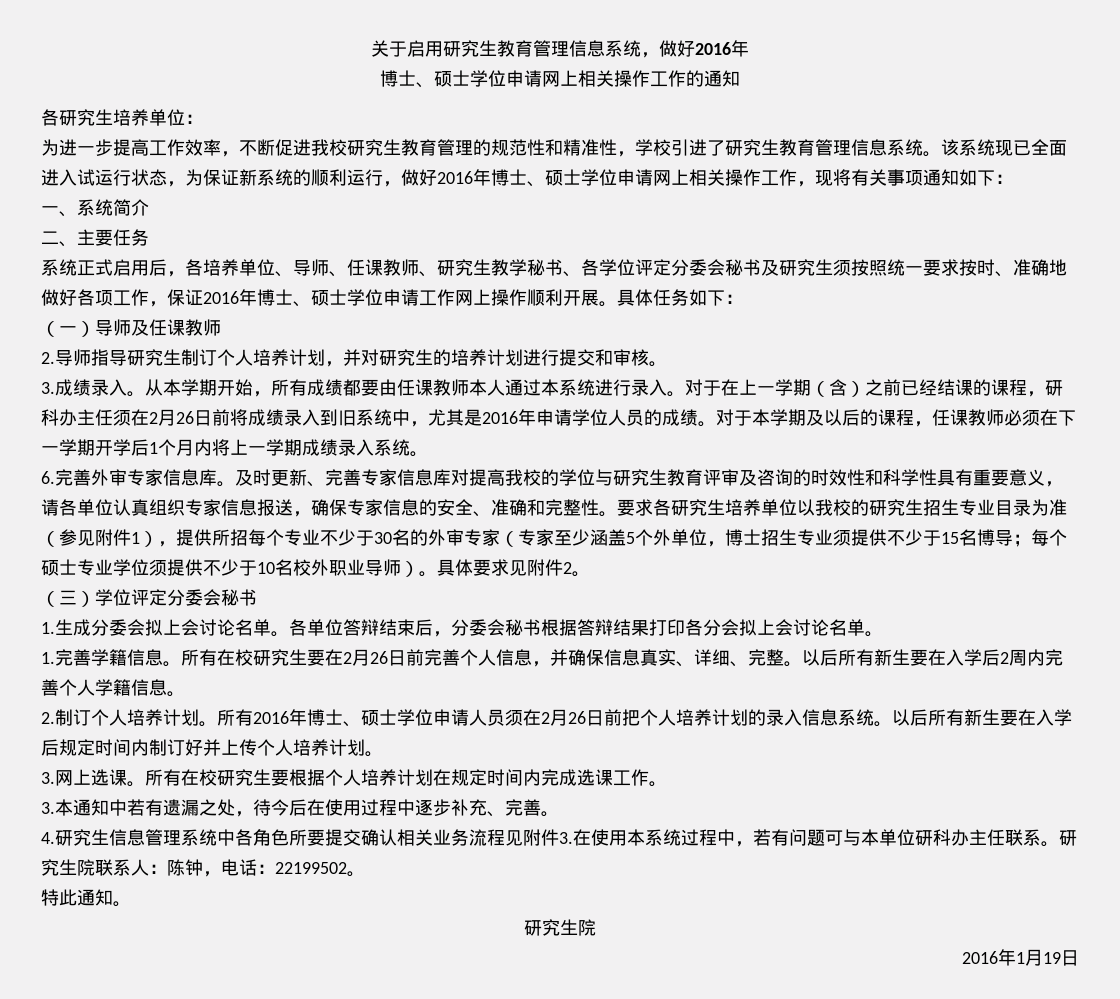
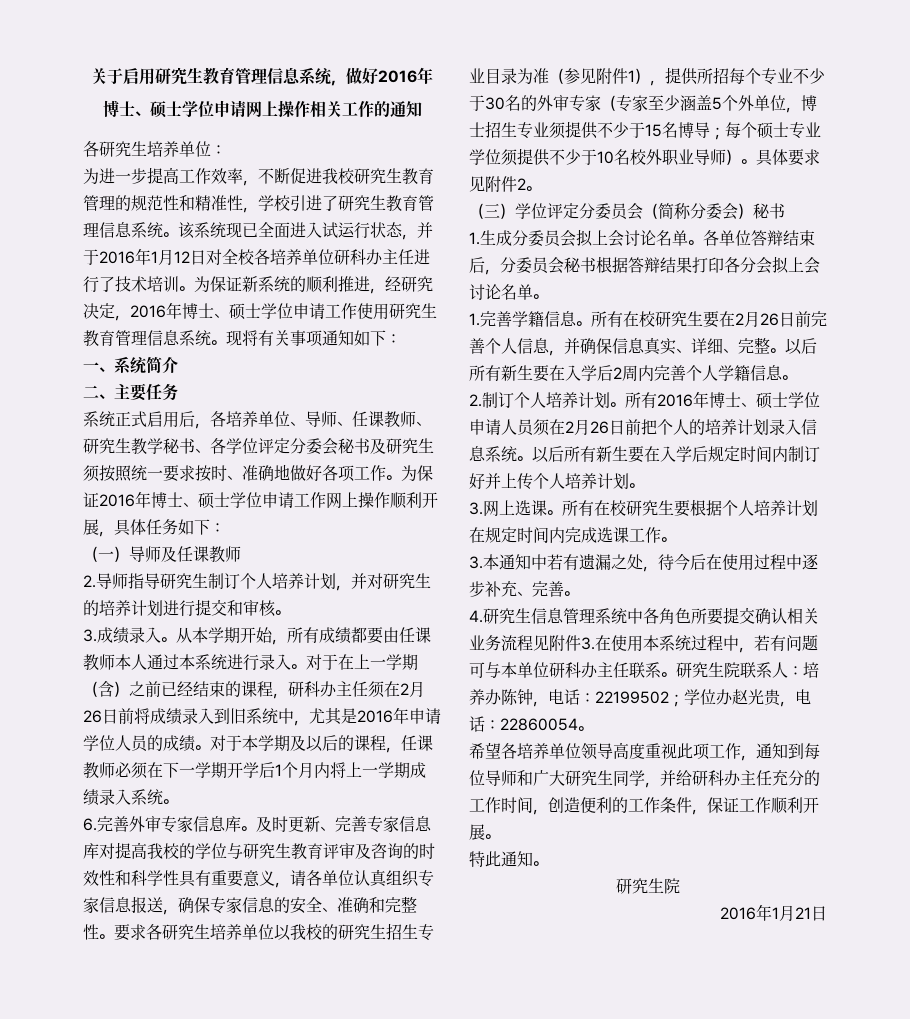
- 博士、硕士学位申请网上相关操作工作的通知
+ 博士、硕士学位申请网上操作相关工作的通知
- 该系统现已全面进入试运行状态，为保证新系统的顺利运行，做好2016年博士、硕士学位申请网上相关操作工作，现将有关事项通知如下：
+ 该系统现已全面进入试运行状态，并于2016年1月12日对全校各培养单位研科办主任进行了技术培训。为保证新系统的顺利推进，经研究决定，2016年博士、硕士学位申请工作使用研究生教育管理信息系统。现将有关事项通知如下：
- 系统正式启用后，各培养单位、导师、任课教师、研究生教学秘书、各学位评定分委会秘书及研究生须按照统一要求按时、准确地做好各项工作，保证2016年博士、硕士学位申请工作网上操作顺利开展。具体任务如下：
+ 系统正式启用后，各培养单位、导师、任课教师、研究生教学秘书、各学位评定分委会秘书及研究生须按照统一要求按时、准确地做好各项工作。为保证2016年博士、硕士学位申请工作网上操作顺利开展，具体任务如下：
- 对于在上一学期（含）之前已经结课的课程，研科办主任须在2月26日前将成绩录入到旧系统中，尤其是2016年申请学位人员的成绩。
+ 对于在上一学期（含）之前已经结束的课程，研科办主任须在2月26日前将成绩录入到旧系统中，尤其是2016年申请学位人员的成绩。
- （三）学位评定分委会秘书
+ （三）学位评定分委员会（简称分委会）秘书
- 1.生成分委会拟上会讨论名单。
+ 1.生成分委员会拟上会讨论名单。
- 各单位答辩结束后，分委会秘书根据答辩结果打印各分会拟上会讨论名单。
+ 各单位答辩结束后，分委员会秘书根据答辩结果打印各分会拟上会讨论名单。
- 所有2016年博士、硕士学位申请人员须在2月26日前把个人培养计划的录入信息系统。
+ 所有2016年博士、硕士学位申请人员须在2月26日前把个人的培养计划录入信息系统。
- 研究生院联系人：陈钟，电话：22199502。
+ 研究生院联系人：培养办陈钟，电话：22199502；学位办赵光贵，电话：22860054。
+ 希望各培养单位领导高度重视此项工作，通知到每位导师和广大研究生同学，并给研科办主任充分的工作时间，创造便利的工作条件，保证工作顺利开展。
- 2016年1月19日
+ 2016年1月21日

